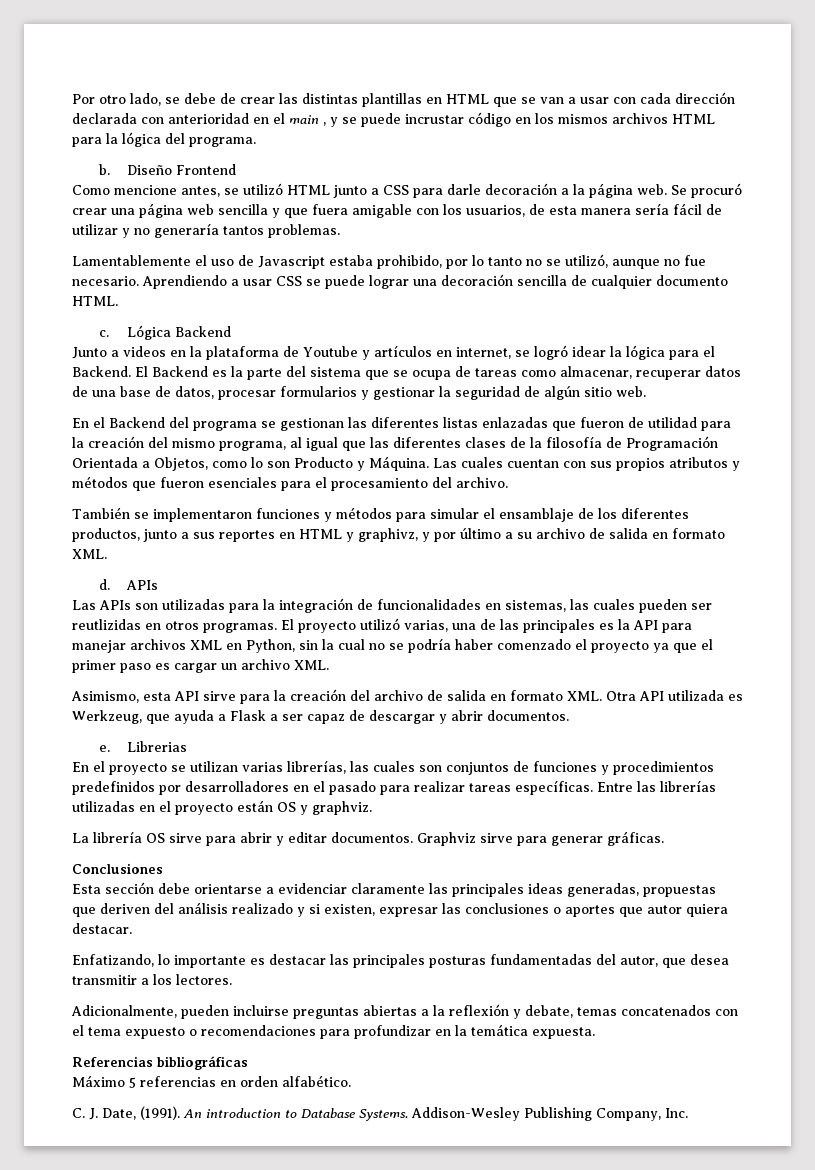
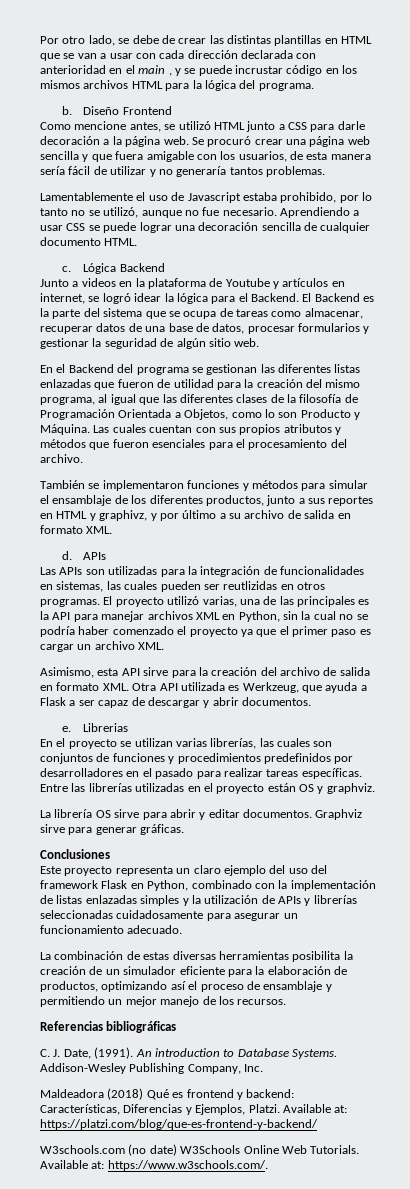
- Esta sección debe orientarse a evidenciar claramente las principales ideas generadas, propuestas que deriven del análisis realizado y si existen, expresar las conclusiones o aportes que autor quiera destacar.
- Enfatizando, lo importante es destacar las principales posturas fundamentadas del autor, que desea transmitir a los lectores.
- Adicionalmente, pueden incluirse preguntas abiertas a la reflexión y debate, temas concatenados con el tema expuesto o recomendaciones para profundizar en la temática expuesta.
+ Este proyecto representa un claro ejemplo del uso del framework Flask en Python, combinado con la implementación de listas enlazadas simples y la utilización de APIs y librerías seleccionadas cuidadosamente para asegurar un funcionamiento adecuado.
+ La combinación de estas diversas herramientas posibilita la creación de un simulador eficiente para la elaboración de productos, optimizando así el proceso de ensamblaje y permitiendo un mejor manejo de los recursos.
  Referencias bibliográficas
- Máximo 5 referencias en orden alfabético.
+ Maldeadora (2018) Qué es frontend y backend: Características, Diferencias y Ejemplos, Platzi. Available at: https://platzi.com/blog/que-es-frontend-y-backend/
+ W3schools.com (no date) W3Schools Online Web Tutorials. Available at: https://www.w3schools.com/.

